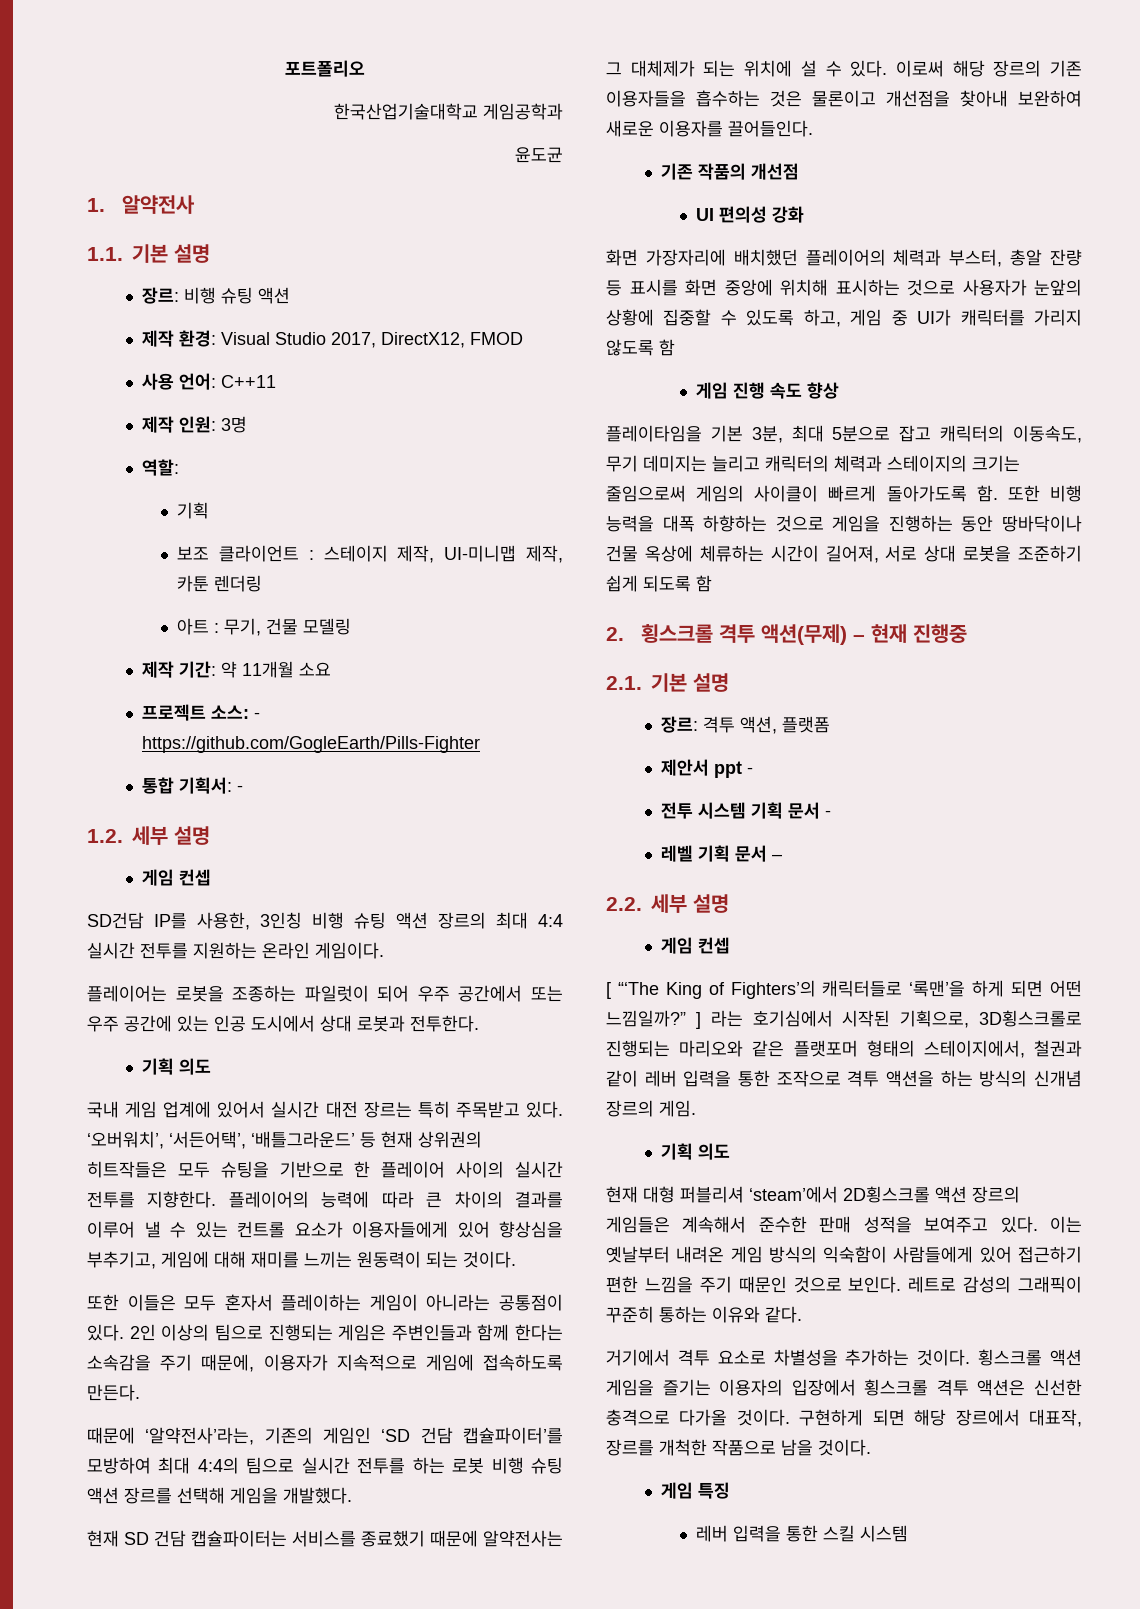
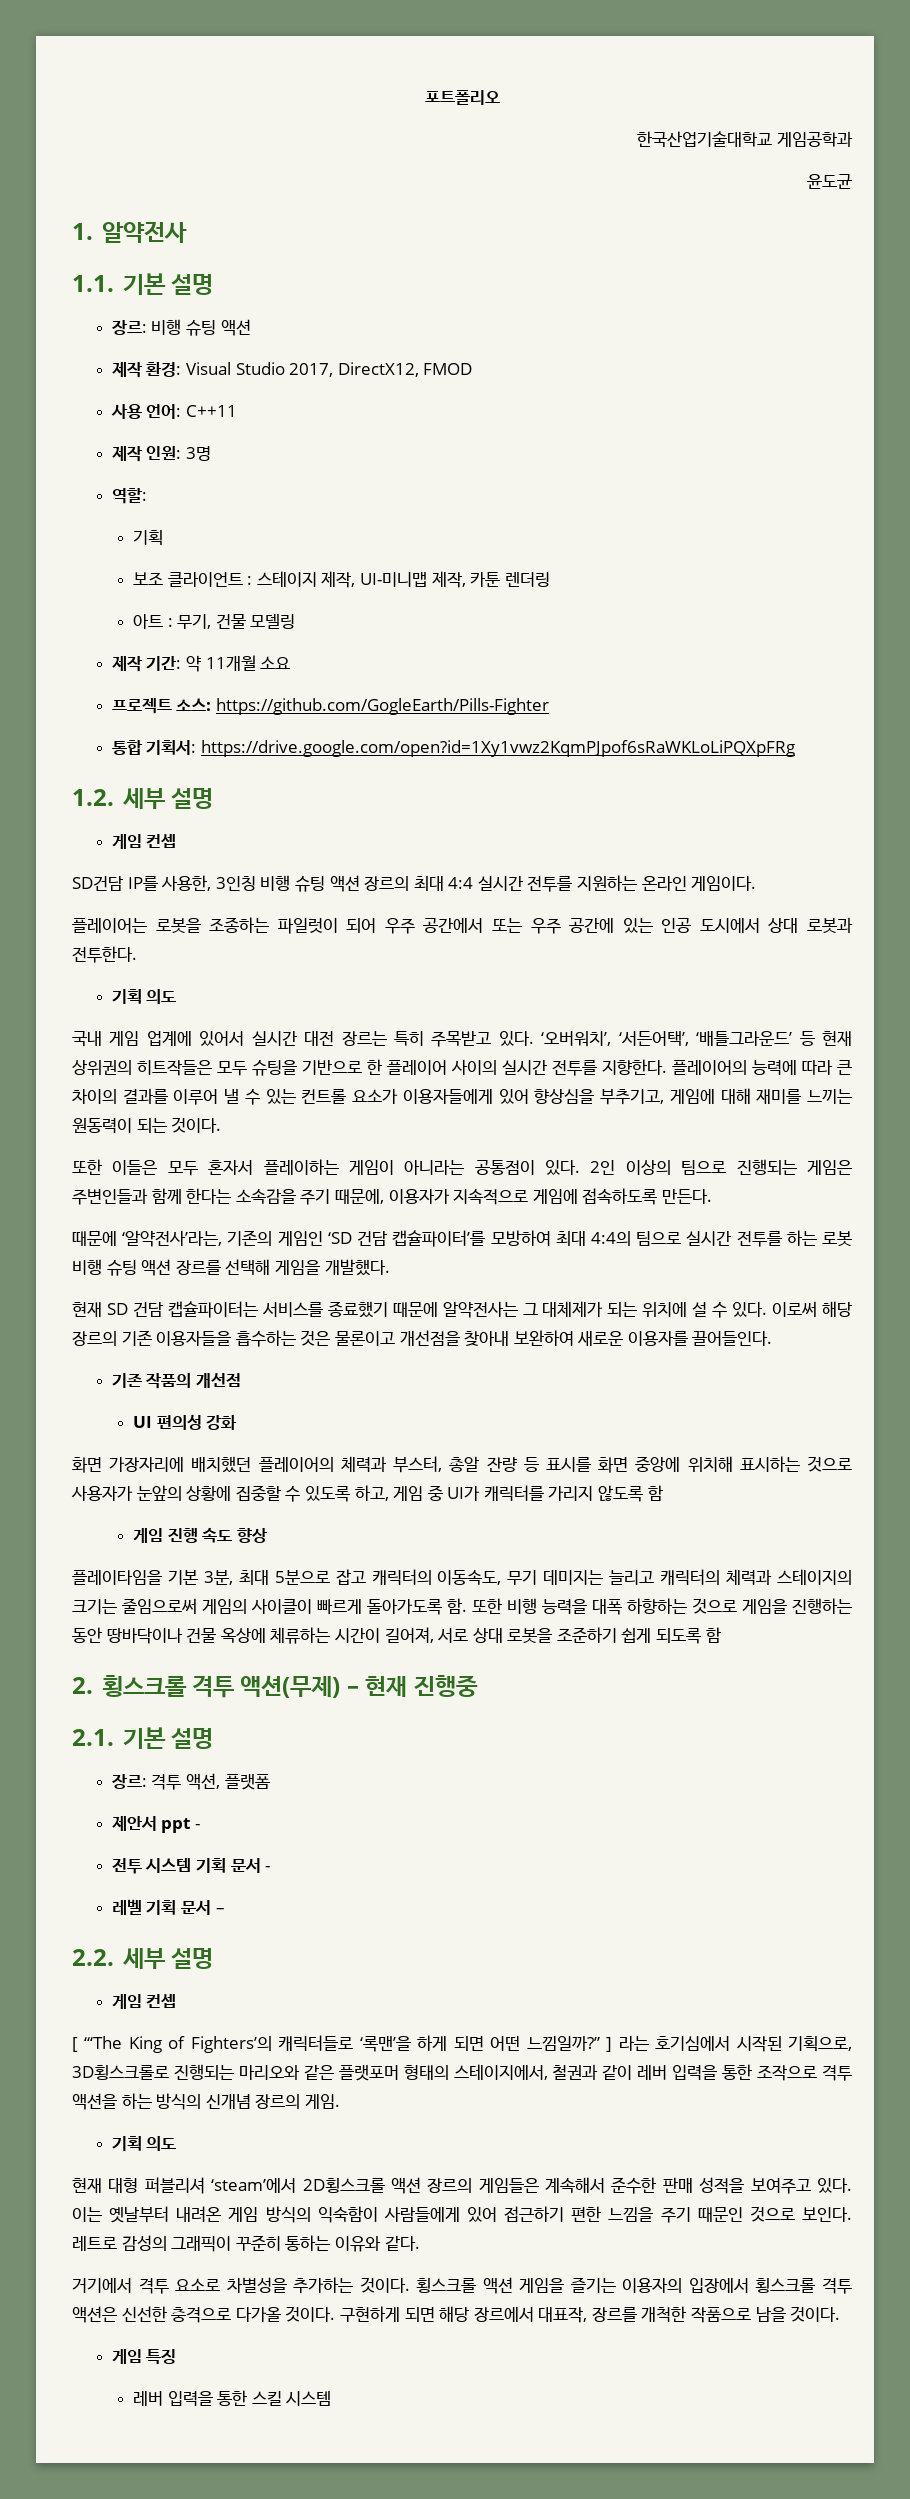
- 프로젝트 소스: - https://github.com/GogleEarth/Pills-Fighter
+ 프로젝트 소스: https://github.com/GogleEarth/Pills-Fighter
- 통합 기획서: -
+ 통합 기획서: https://drive.google.com/open?id=1Xy1vwz2KqmPJpof6sRaWKLoLiPQXpFRg

